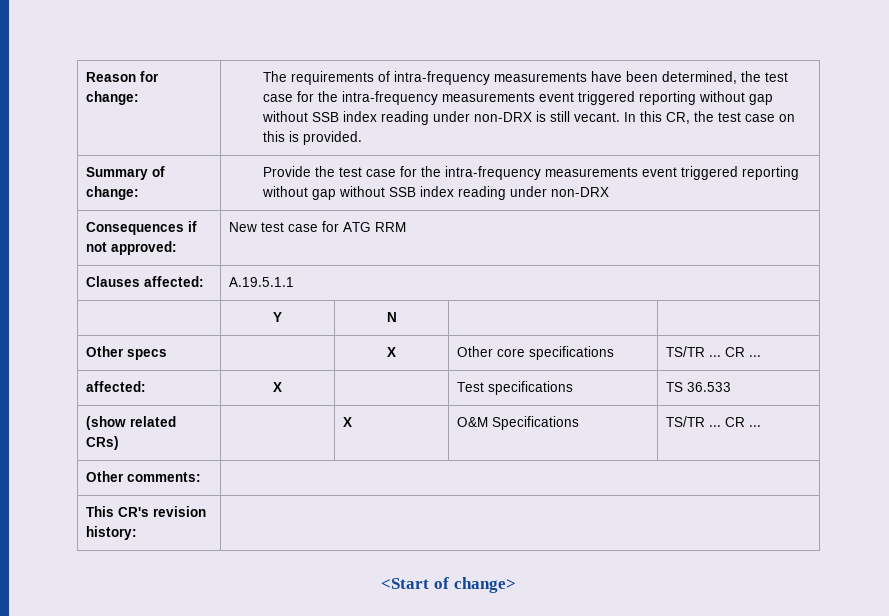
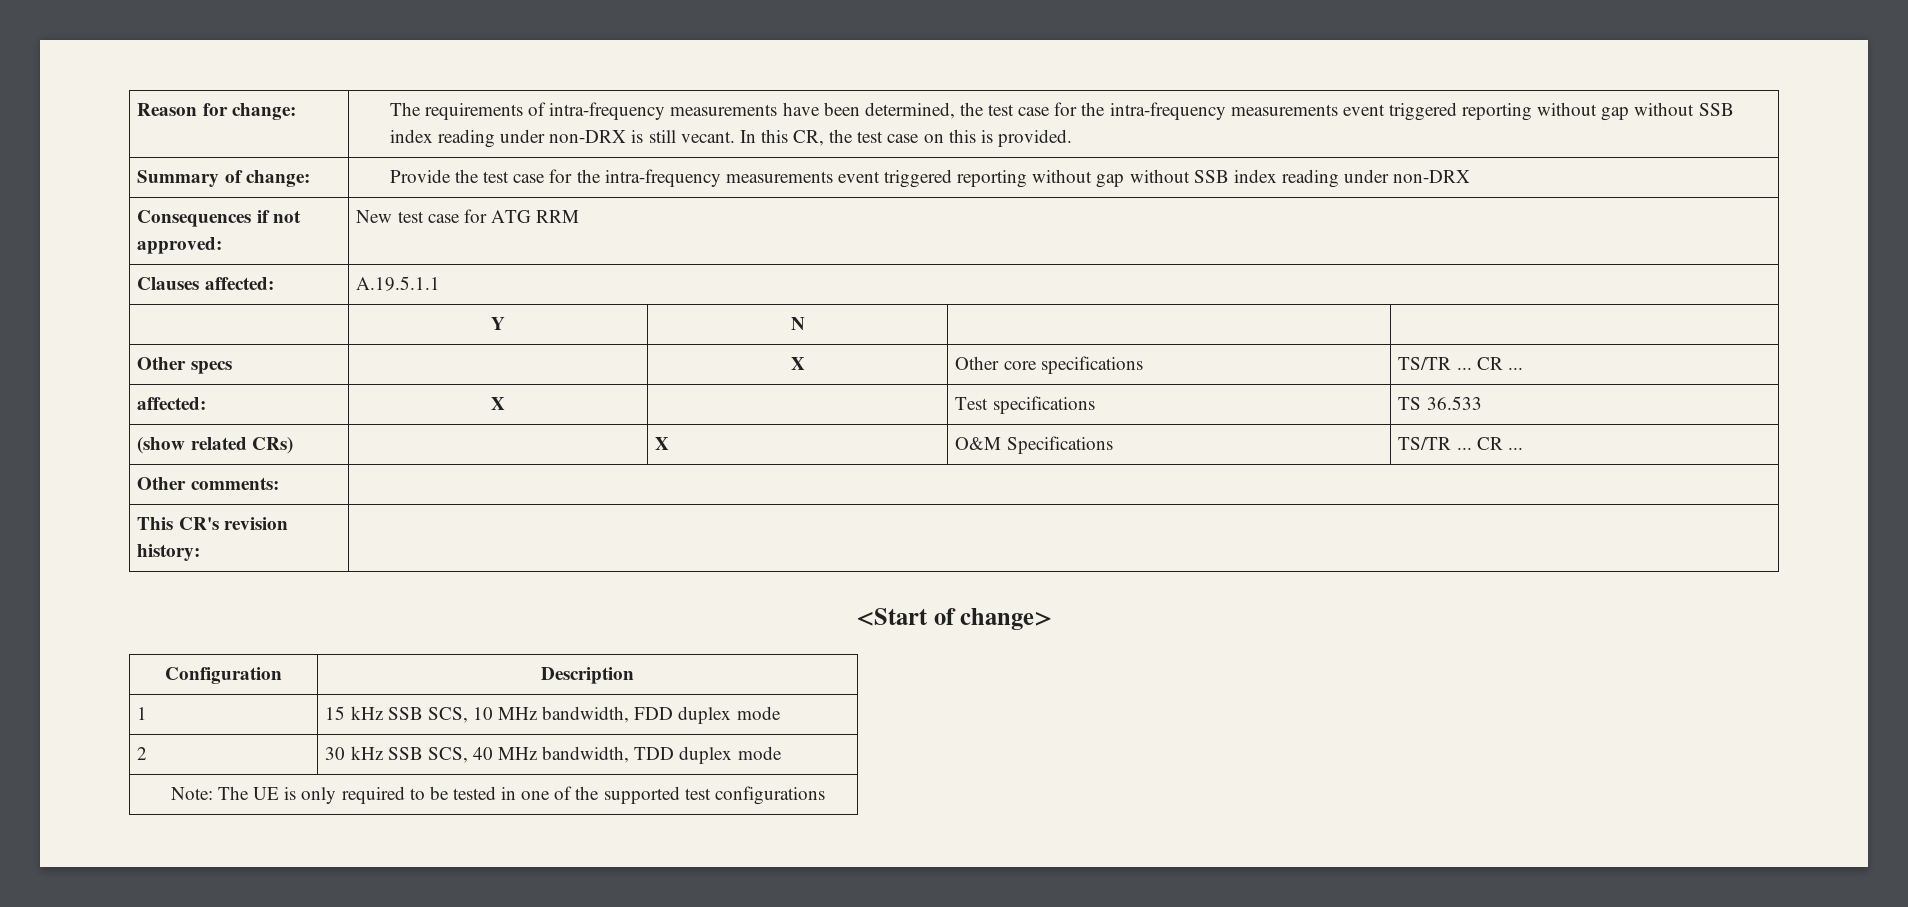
+ Configuration | Description
+ 1 | 15 kHz SSB SCS, 10 MHz bandwidth, FDD duplex mode
+ 2 | 30 kHz SSB SCS, 40 MHz bandwidth, TDD duplex mode
+ Note: The UE is only required to be tested in one of the supported test configurations

